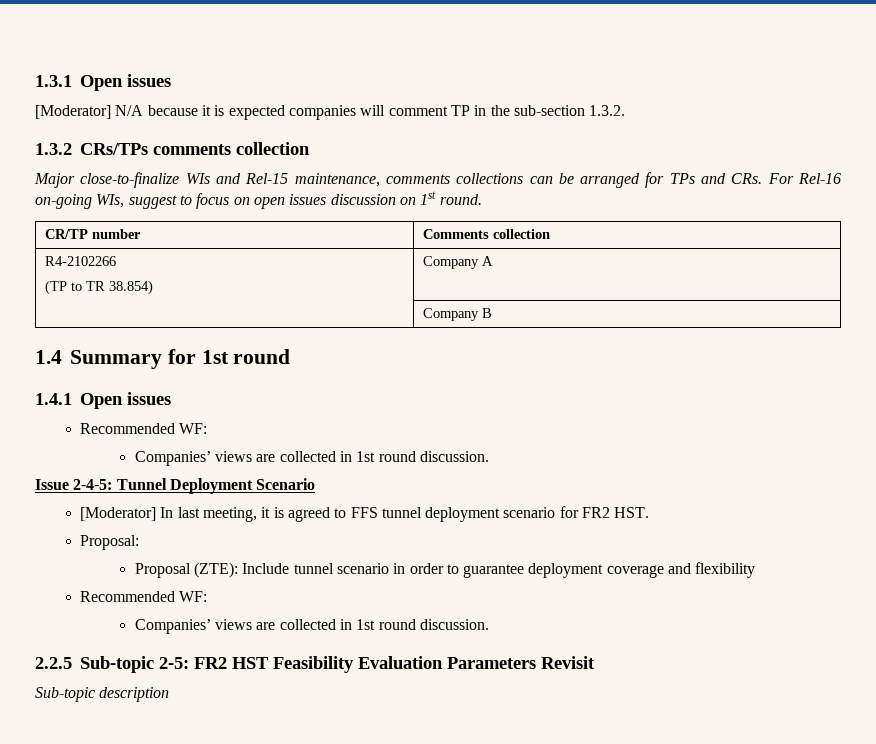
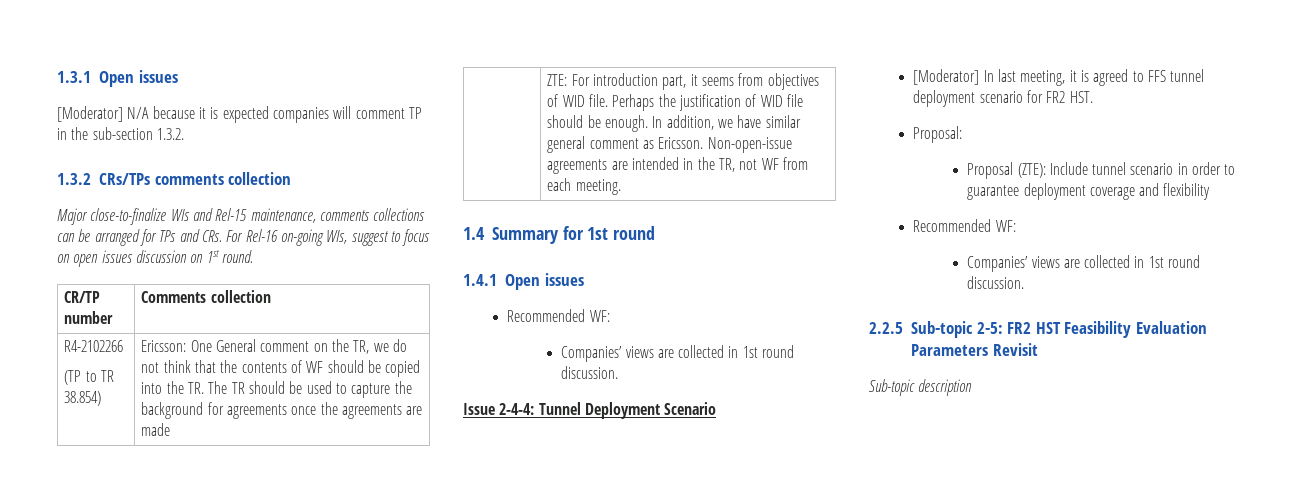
- Company A
- | Company B
+ Ericsson: One General comment on the TR, we do not think that the contents of WF should be copied into the TR. The TR should be used to capture the background for agreements once the agreements are made
+ | ZTE: For introduction part, it seems from objectives of WID file. Perhaps the justification of WID file should be enough. In addition, we have similar general comment as Ericsson. Non-open-issue agreements are intended in the TR, not WF from each meeting.
- Issue 2-4-5: Tunnel Deployment Scenario
+ Issue 2-4-4: Tunnel Deployment Scenario

